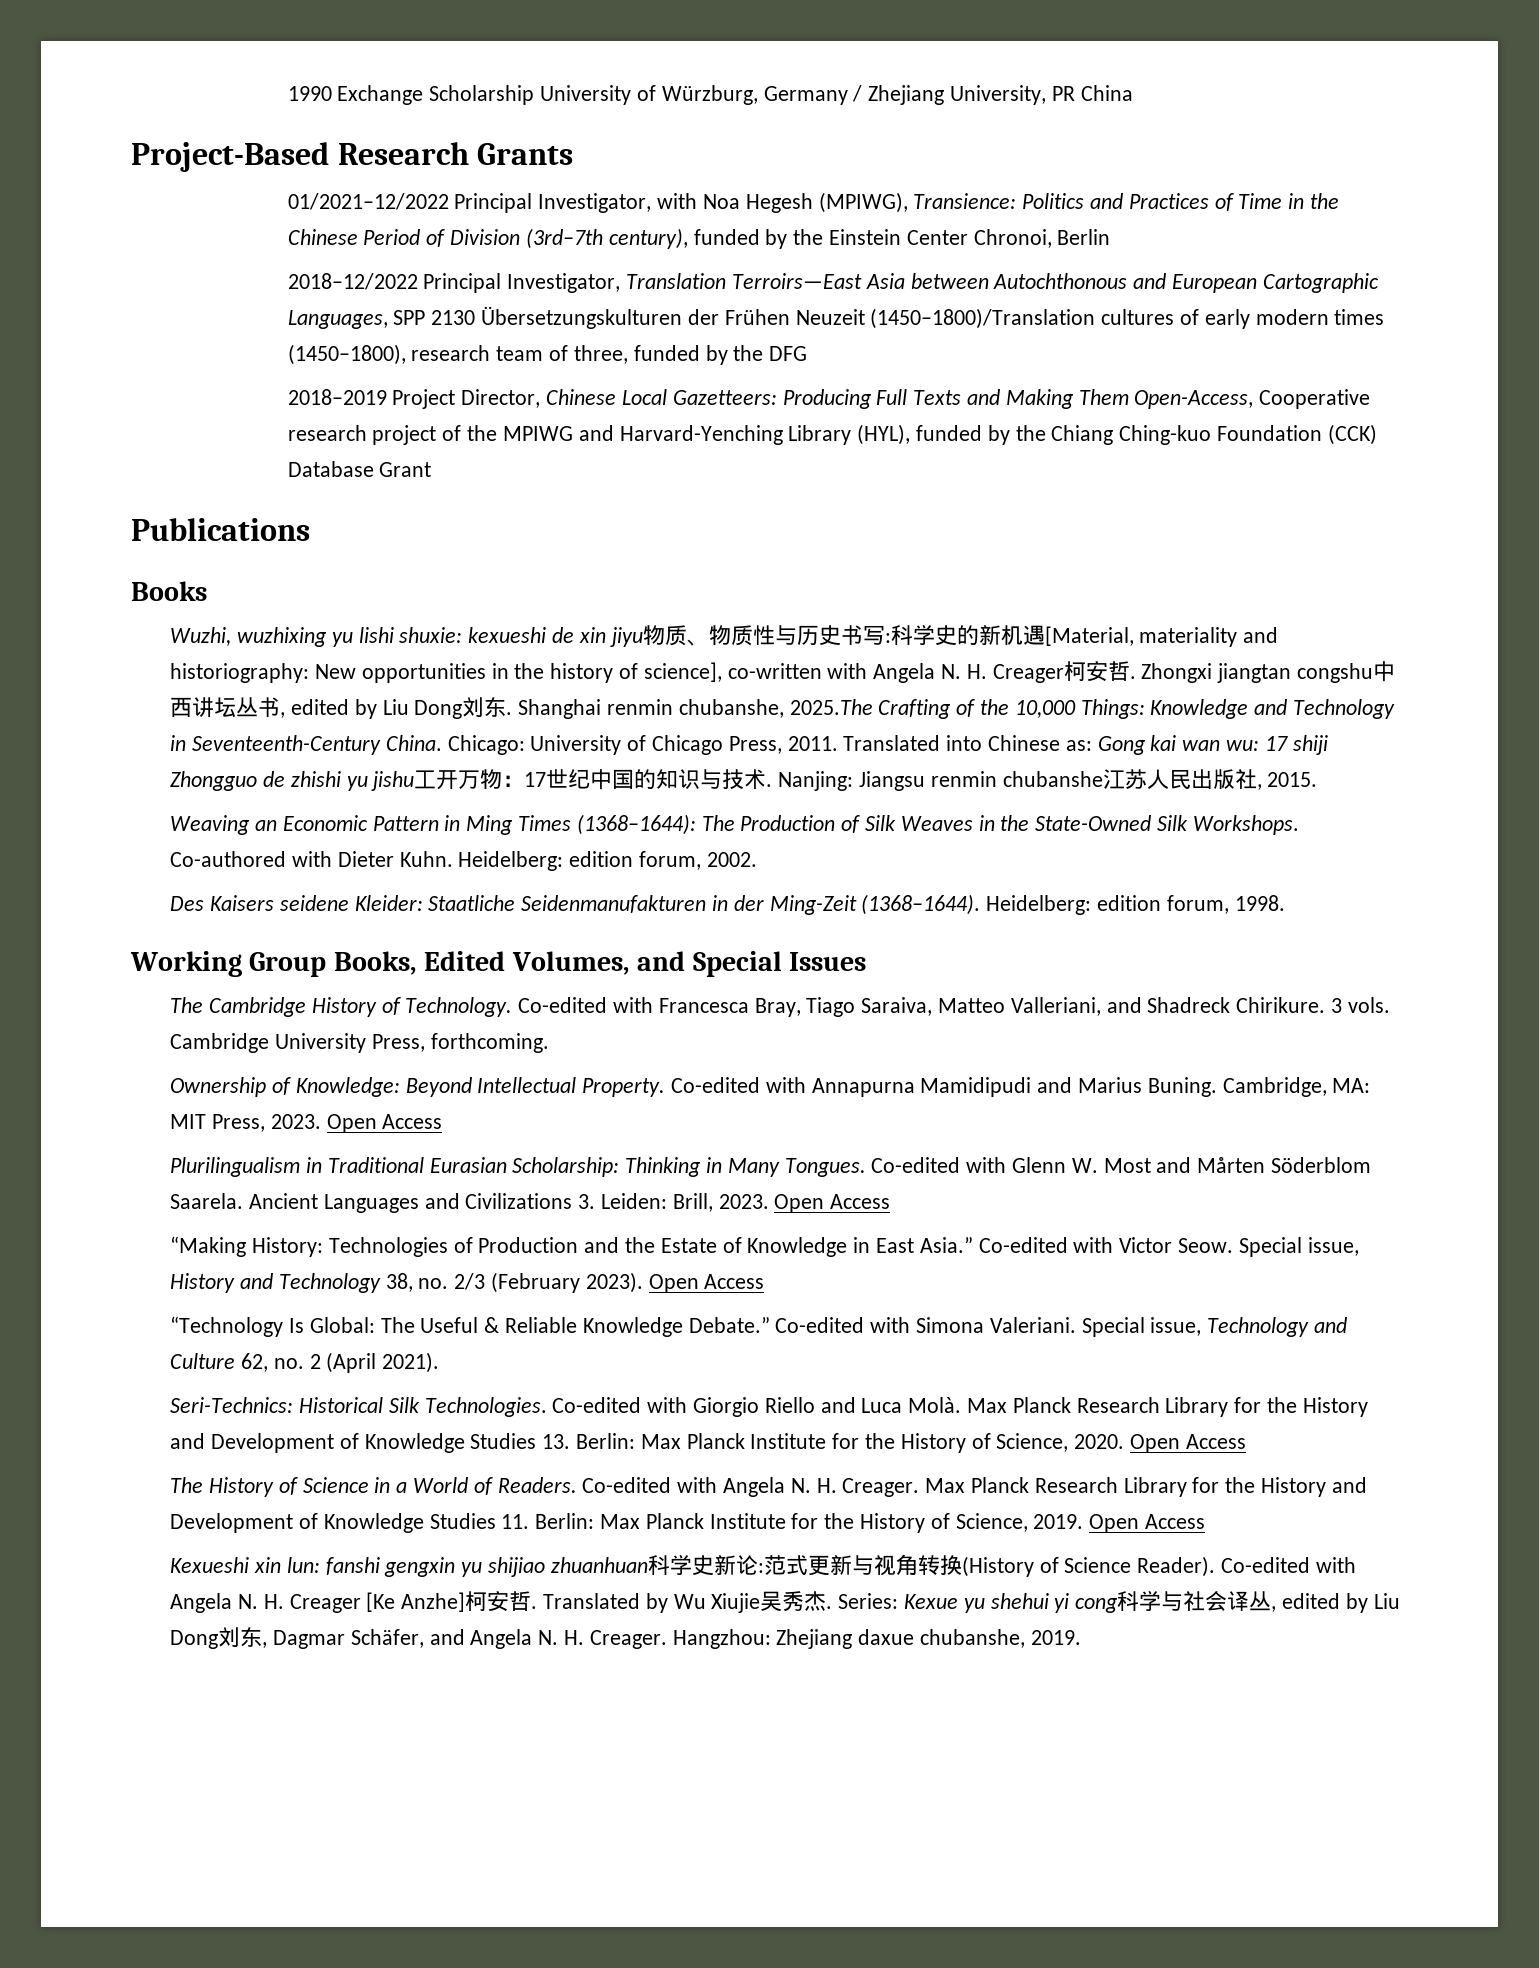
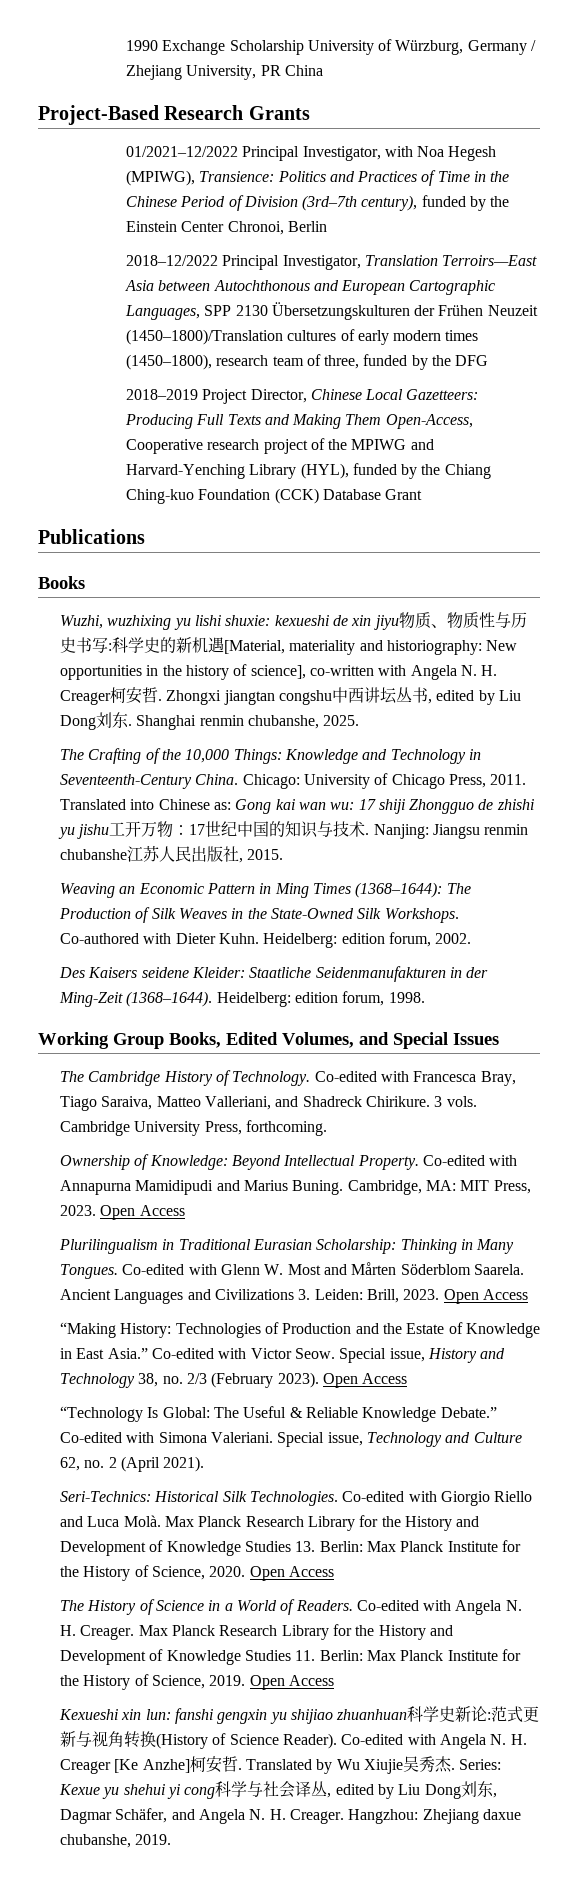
- Shanghai renmin chubanshe, 2025.The Crafting of the 10,000 Things: Knowledge and Technology in Seventeenth-Century China.
+ Shanghai renmin chubanshe, 2025.
+ The Crafting of the 10,000 Things: Knowledge and Technology in Seventeenth-Century China.

